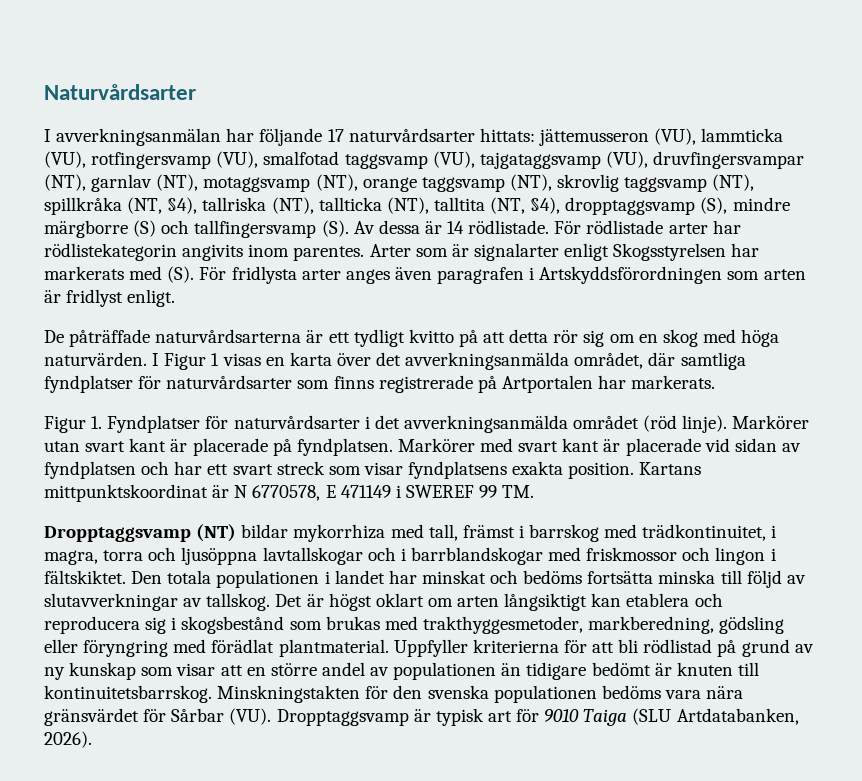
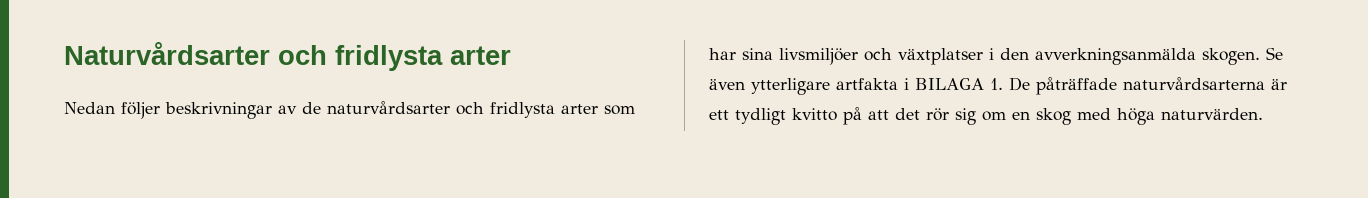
- Naturvårdsarter
- I avverkningsanmälan har följande 17 naturvårdsarter hittats: jättemusseron (VU), lammticka (VU), rotfingersvamp (VU), smalfotad taggsvamp (VU), tajgataggsvamp (VU), druvfingersvampar (NT), garnlav (NT), motaggsvamp (NT), orange taggsvamp (NT), skrovlig taggsvamp (NT), spillkråka (NT, §4), tallriska (NT), tallticka (NT), talltita (NT, §4), dropptaggsvamp (S), mindre märgborre (S) och tallfingersvamp (S). Av dessa är 14 rödlistade. För rödlistade arter har rödlistekategorin angivits inom parentes. Arter som är signalarter enligt Skogsstyrelsen har markerats med (S). För fridlysta arter anges även paragrafen i Artskyddsförordningen som arten är fridlyst enligt.
- De påträffade naturvårdsarterna är ett tydligt kvitto på att detta rör sig om en skog med höga naturvärden. I Figur 1 visas en karta över det avverkningsanmälda området, där samtliga fyndplatser för naturvårdsarter som finns registrerade på Artportalen har markerats.
- Figur 1. Fyndplatser för naturvårdsarter i det avverkningsanmälda området (röd linje). Markörer utan svart kant är placerade på fyndplatsen. Markörer med svart kant är placerade vid sidan av fyndplatsen och har ett svart streck som visar fyndplatsens exakta position. Kartans mittpunktskoordinat är N 6770578, E 471149 i SWEREF 99 TM.
- Dropptaggsvamp (NT) bildar mykorrhiza med tall, främst i barrskog med trädkontinuitet, i magra, torra och ljusöppna lavtallskogar och i barrblandskogar med friskmossor och lingon i fältskiktet. Den totala populationen i landet har minskat och bedöms fortsätta minska till följd av slutavverkningar av tallskog. Det är högst oklart om arten långsiktigt kan etablera och reproducera sig i skogsbestånd som brukas med trakthyggesmetoder, markberedning, gödsling eller föryngring med förädlat plantmaterial. Uppfyller kriterierna för att bli rödlistad på grund av ny kunskap som visar att en större andel av populationen än tidigare bedömt är knuten till kontinuitetsbarrskog. Minskningstakten för den svenska populationen bedöms vara nära gränsvärdet för Sårbar (VU). Dropptaggsvamp är typisk art för 9010 Taiga (SLU Artdatabanken, 2026).
+ Naturvårdsarter och fridlysta arter
+ Nedan följer beskrivningar av de naturvårdsarter och fridlysta arter som har sina livsmiljöer och växtplatser i den avverkningsanmälda skogen. Se även ytterligare artfakta i BILAGA 1. De påträffade naturvårdsarterna är ett tydligt kvitto på att det rör sig om en skog med höga naturvärden.

